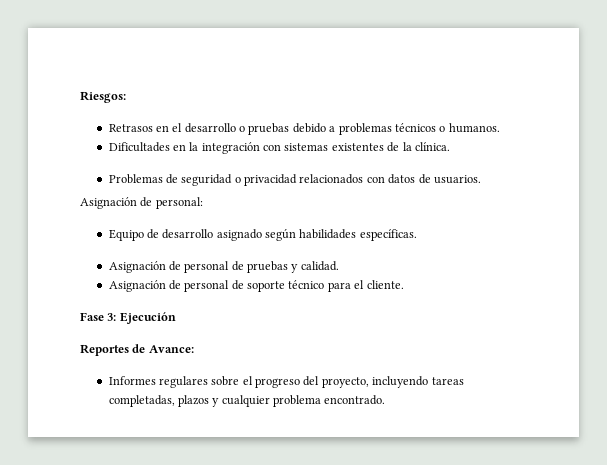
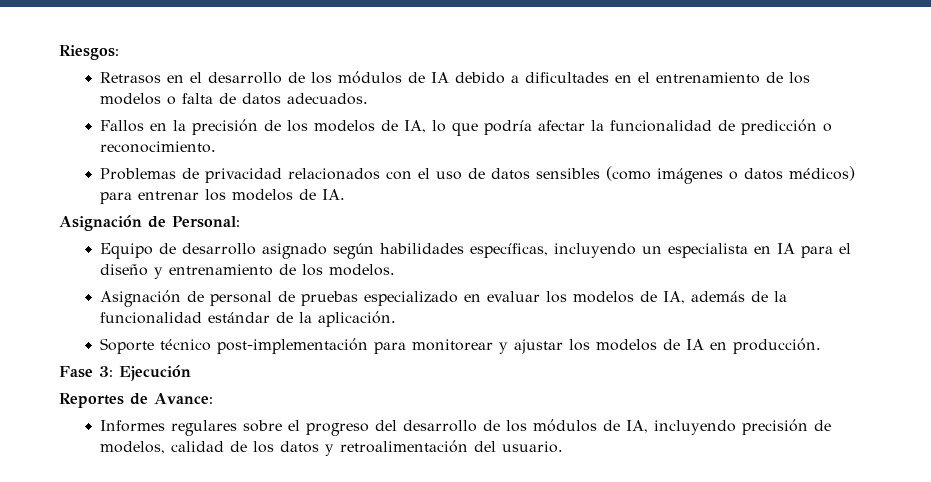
- Retrasos en el desarrollo o pruebas debido a problemas técnicos o humanos.
- Dificultades en la integración con sistemas existentes de la clínica.
+ Retrasos en el desarrollo de los módulos de IA debido a dificultades en el entrenamiento de los modelos o falta de datos adecuados.
+ Fallos en la precisión de los modelos de IA, lo que podría afectar la funcionalidad de predicción o reconocimiento.
- Problemas de seguridad o privacidad relacionados con datos de usuarios.
- Asignación de personal:
+ Problemas de privacidad relacionados con el uso de datos sensibles (como imágenes o datos médicos) para entrenar los modelos de IA.
+ Asignación de Personal:
- Equipo de desarrollo asignado según habilidades específicas.
+ Equipo de desarrollo asignado según habilidades específicas, incluyendo un especialista en IA para el diseño y entrenamiento de los modelos.
- Asignación de personal de pruebas y calidad.
- Asignación de personal de soporte técnico para el cliente.
+ Asignación de personal de pruebas especializado en evaluar los modelos de IA, además de la funcionalidad estándar de la aplicación.
+ Soporte técnico post-implementación para monitorear y ajustar los modelos de IA en producción.
- Informes regulares sobre el progreso del proyecto, incluyendo tareas completadas, plazos y cualquier problema encontrado.
+ Informes regulares sobre el progreso del desarrollo de los módulos de IA, incluyendo precisión de modelos, calidad de los datos y retroalimentación del usuario.

